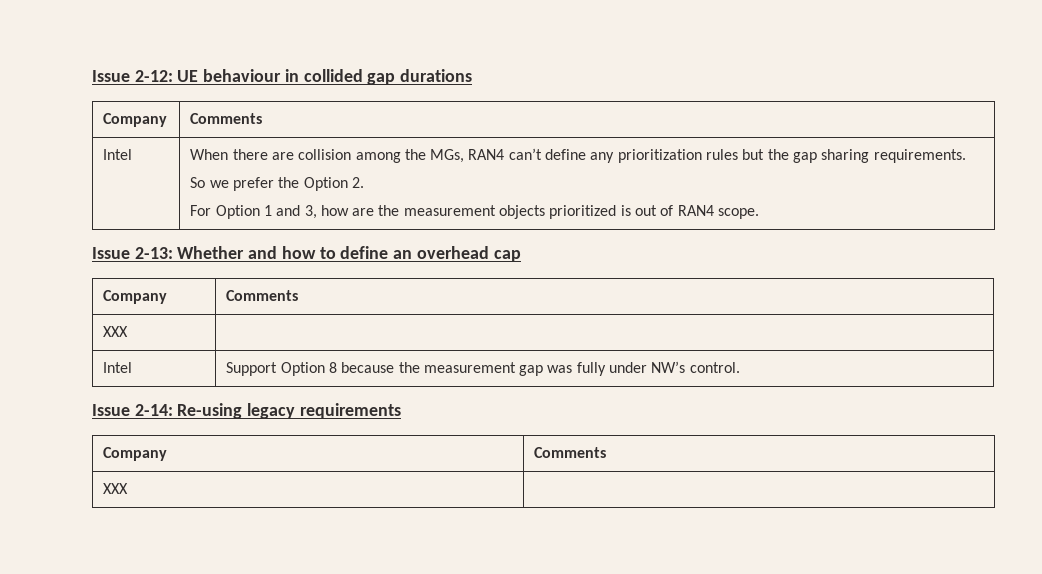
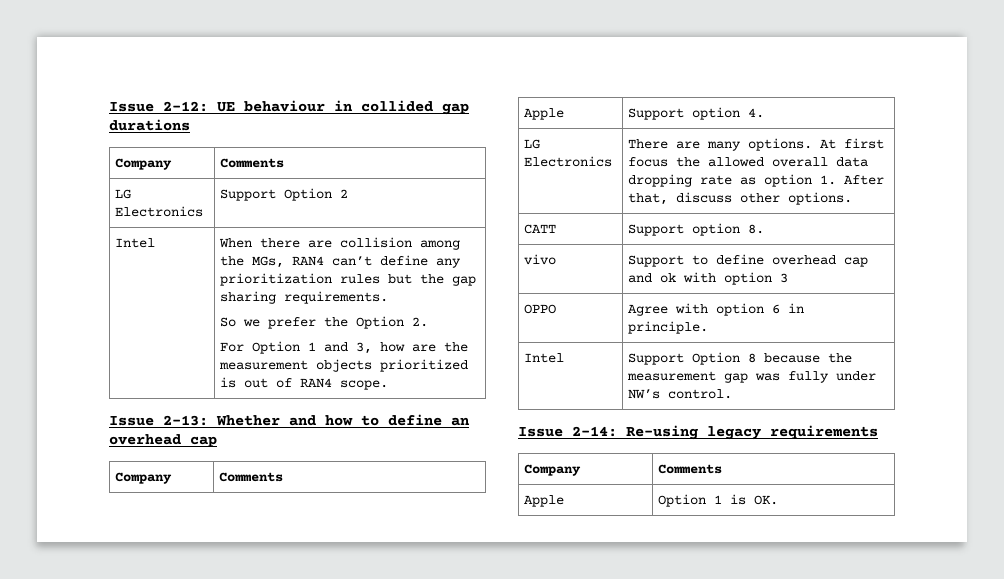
+ LG Electronics | Support Option 2
  Issue 2-13: Whether and how to define an overhead cap
  Company | Comments
- XXX |
+ Apple | Support option 4.
+ LG Electronics | There are many options. At first focus the allowed overall data dropping rate as option 1. After that, discuss other options.
+ CATT | Support option 8.
+ vivo | Support to define overhead cap and ok with option 3
+ OPPO | Agree with option 6 in principle.
  Issue 2-14: Re-using legacy requirements
  Company | Comments
- XXX |
+ Apple | Option 1 is OK.

